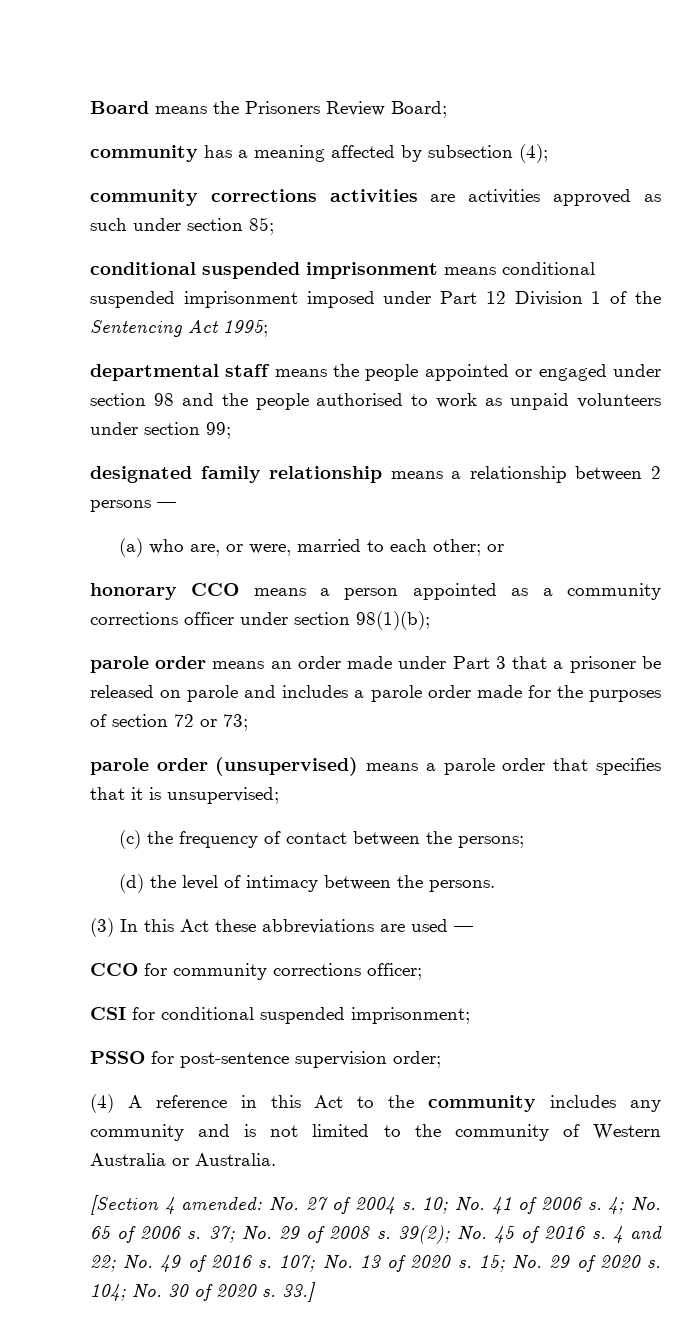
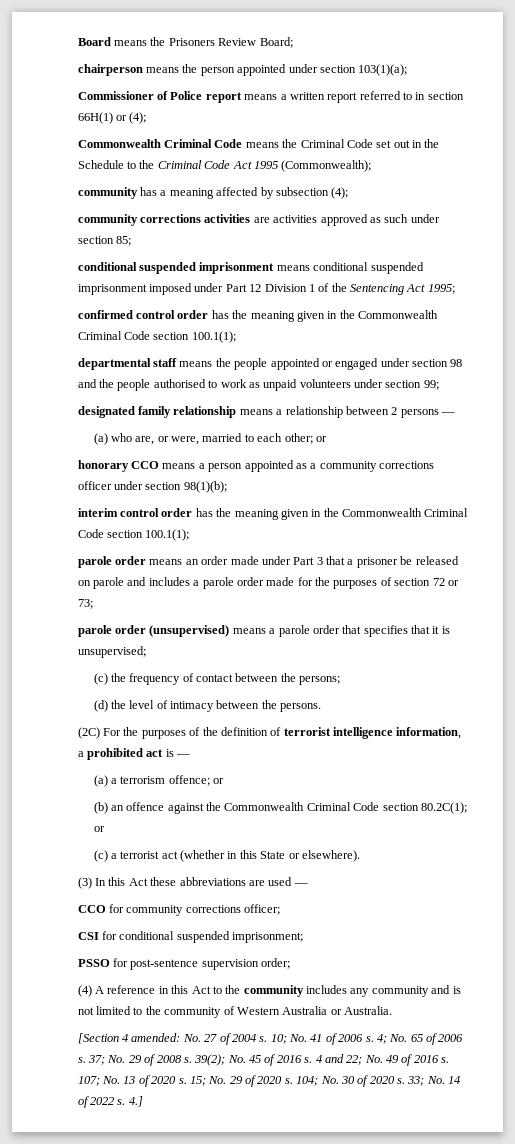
+ chairperson means the person appointed under section 103(1)(a);
+ Commissioner of Police report means a written report referred to in section 66H(1) or (4);
+ Commonwealth Criminal Code means the Criminal Code set out in the Schedule to the Criminal Code Act 1995 (Commonwealth);
+ confirmed control order has the meaning given in the Commonwealth Criminal Code section 100.1(1);
+ interim control order has the meaning given in the Commonwealth Criminal Code section 100.1(1);
+ (2C) For the purposes of the definition of terrorist intelligence information, a prohibited act is —
+ (a) a terrorism offence; or
+ (b) an offence against the Commonwealth Criminal Code section 80.2C(1); or
+ (c) a terrorist act (whether in this State or elsewhere).
- 33.]
+ 33; No. 14 of 2022 s. 4.]

